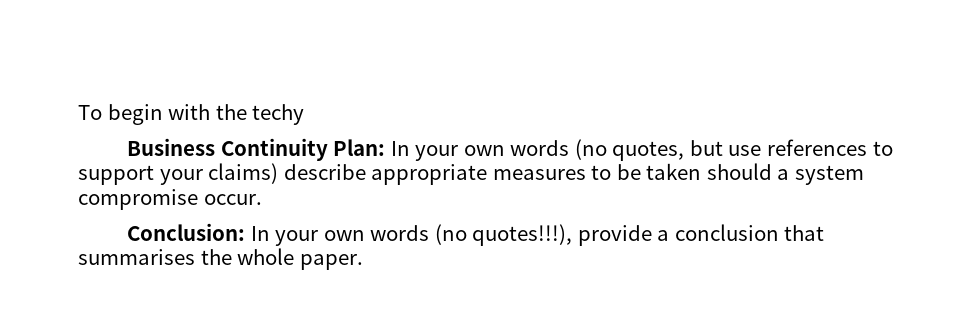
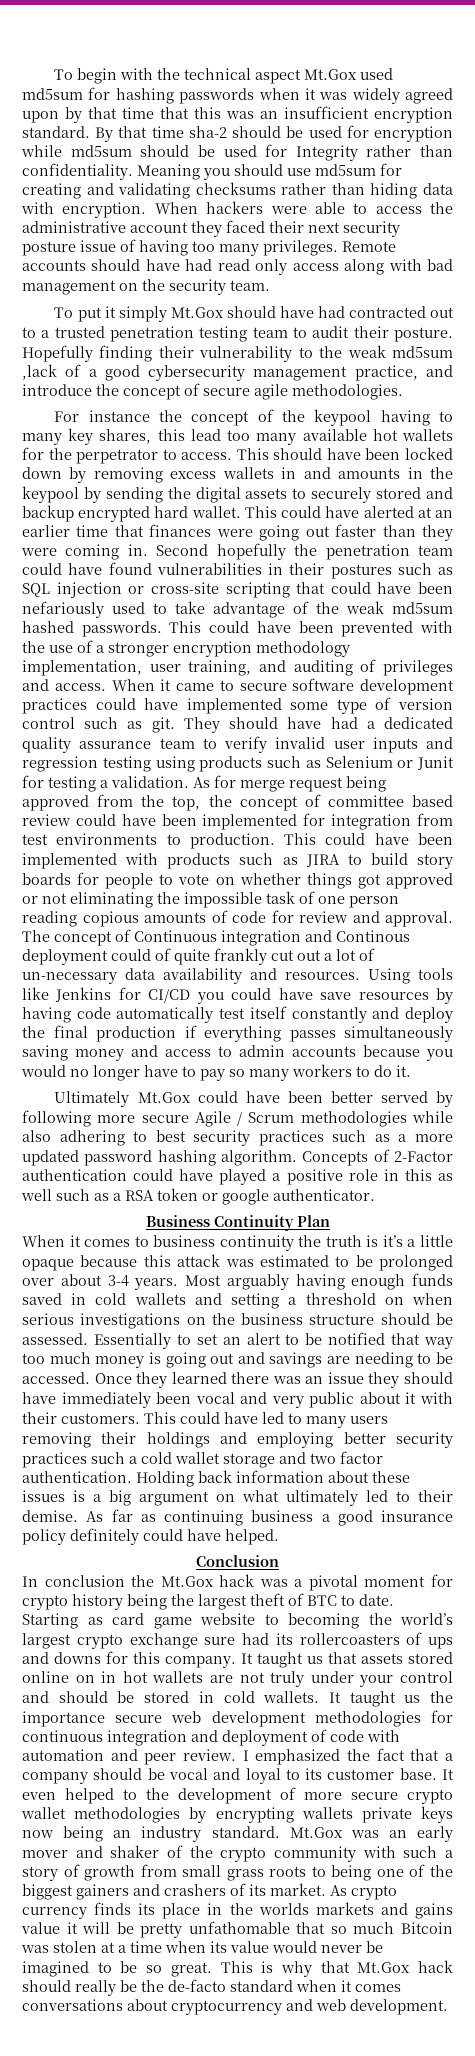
- To begin with the techy
- Business Continuity Plan: In your own words (no quotes, but use references to support your claims) describe appropriate measures to be taken should a system compromise occur.
- Conclusion: In your own words (no quotes!!!), provide a conclusion that summarises the whole paper.
+ To begin with the technical aspect Mt.Gox used md5sum for hashing passwords when it was widely agreed upon by that time that this was an insufficient encryption standard. By that time sha-2 should be used for encryption while md5sum should be used for Integrity rather than confidentiality. Meaning you should use md5sum for creating and validating checksums rather than hiding data with encryption. When hackers were able to access the administrative account they faced their next security posture issue of having too many privileges. Remote accounts should have had read only access along with bad management on the security team.
+ To put it simply Mt.Gox should have had contracted out to a trusted penetration testing team to audit their posture. Hopefully finding their vulnerability to the weak md5sum ,lack of a good cybersecurity management practice, and introduce the concept of secure agile methodologies.
+ For instance the concept of the keypool having to many key shares, this lead too many available hot wallets for the perpetrator to access. This should have been locked down by removing excess wallets in and amounts in the keypool by sending the digital assets to securely stored and backup encrypted hard wallet. This could have alerted at an earlier time that finances were going out faster than they were coming in. Second hopefully the penetration team could have found vulnerabilities in their postures such as SQL injection or cross-site scripting that could have been nefariously used to take advantage of the weak md5sum hashed passwords. This could have been prevented with the use of a stronger encryption methodology implementation, user training, and auditing of privileges and access. When it came to secure software development practices could have implemented some type of version control such as git. They should have had a dedicated quality assurance team to verify invalid user inputs and regression testing using products such as Selenium or Junit for testing a validation. As for merge request being approved from the top, the concept of committee based review could have been implemented for integration from test environments to production. This could have been implemented with products such as JIRA to build story boards for people to vote on whether things got approved or not eliminating the impossible task of one person reading copious amounts of code for review and approval. The concept of Continuous integration and Continous deployment could of quite frankly cut out a lot of un-necessary data availability and resources. Using tools like Jenkins for CI/CD you could have save resources by having code automatically test itself constantly and deploy the final production if everything passes simultaneously saving money and access to admin accounts because you would no longer have to pay so many workers to do it.
+ Ultimately Mt.Gox could have been better served by following more secure Agile / Scrum methodologies while also adhering to best security practices such as a more updated password hashing algorithm. Concepts of 2-Factor authentication could have played a positive role in this as well such as a RSA token or google authenticator.
+ Business Continuity Plan
+ When it comes to business continuity the truth is it’s a little opaque because this attack was estimated to be prolonged over about 3-4 years. Most arguably having enough funds saved in cold wallets and setting a threshold on when serious investigations on the business structure should be assessed. Essentially to set an alert to be notified that way too much money is going out and savings are needing to be accessed. Once they learned there was an issue they should have immediately been vocal and very public about it with their customers. This could have led to many users removing their holdings and employing better security practices such a cold wallet storage and two factor authentication. Holding back information about these issues is a big argument on what ultimately led to their demise. As far as continuing business a good insurance policy definitely could have helped.
+ Conclusion
+ In conclusion the Mt.Gox hack was a pivotal moment for crypto history being the largest theft of BTC to date. Starting as card game website to becoming the world’s largest crypto exchange sure had its rollercoasters of ups and downs for this company. It taught us that assets stored online on in hot wallets are not truly under your control and should be stored in cold wallets. It taught us the importance secure web development methodologies for continuous integration and deployment of code with automation and peer review. I emphasized the fact that a company should be vocal and loyal to its customer base. It even helped to the development of more secure crypto wallet methodologies by encrypting wallets private keys now being an industry standard. Mt.Gox was an early mover and shaker of the crypto community with such a story of growth from small grass roots to being one of the biggest gainers and crashers of its market. As crypto currency finds its place in the worlds markets and gains value it will be pretty unfathomable that so much Bitcoin was stolen at a time when its value would never be imagined to be so great. This is why that Mt.Gox hack should really be the de-facto standard when it comes conversations about cryptocurrency and web development.

